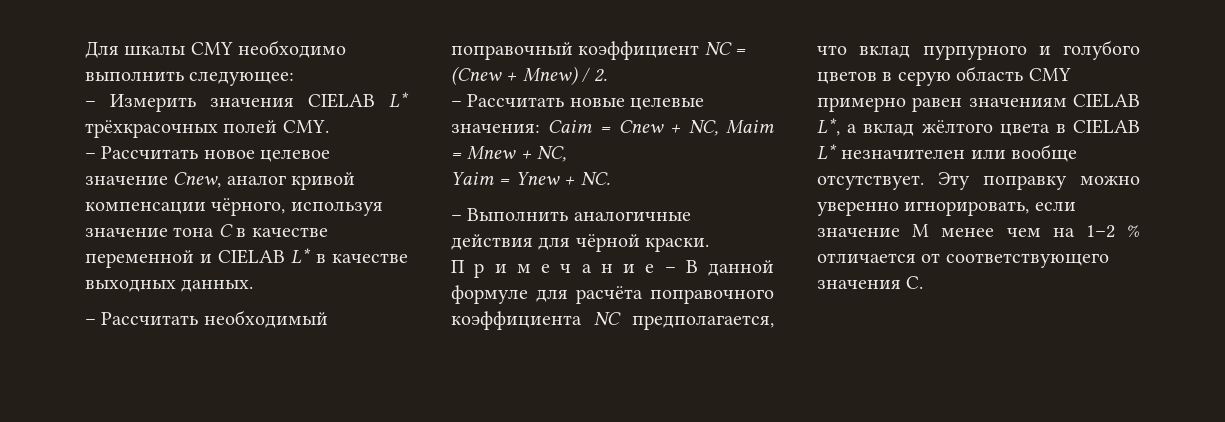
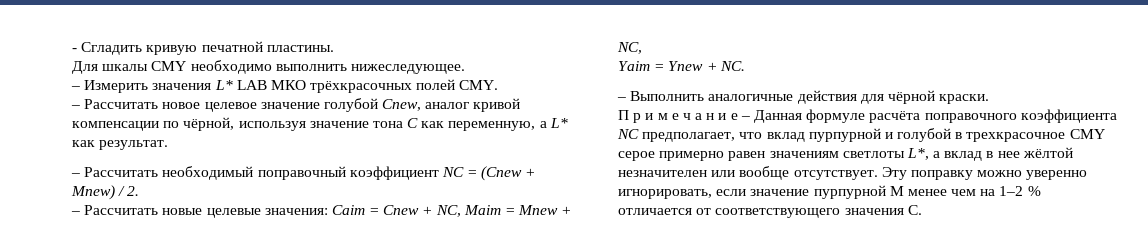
+ - Сгладить кривую печатной пластины.
- Для шкалы CMY необходимо выполнить следующее:
+ Для шкалы CMY необходимо выполнить нижеследующее.
- – Измерить значения CIELAB L* трёхкрасочных полей CMY.
+ – Измерить значения L* LAB МКО трёхкрасочных полей CMY.
- – Рассчитать новое целевое значение Cnew, аналог кривой компенсации чёрного, используя значение тона C в качестве переменной и CIELAB L* в качестве выходных данных.
+ – Рассчитать новое целевое значение голубой Cnew, аналог кривой компенсации по чёрной, используя значение тона C как переменную, а L* как результат.
- П р и м е ч а н и е – В данной формуле для расчёта поправочного коэффициента NC предполагается, что вклад пурпурного и голубого цветов в серую область CMY примерно равен значениям CIELAB L*, а вклад жёлтого цвета в CIELAB L* незначителен или вообще отсутствует.
+ П р и м е ч а н и е – Данная формуле расчёта поправочного коэффициента NC предполагает, что вклад пурпурной и голубой в трехкрасочное CMY серое примерно равен значениям светлоты L*, а вклад в нее жёлтой незначителен или вообще отсутствует.
- Эту поправку можно уверенно игнорировать, если значение M менее чем на 1–2 % отличается от соответствующего значения C.
+ Эту поправку можно уверенно игнорировать, если значение пурпурной M менее чем на 1–2 % отличается от соответствующего значения C.

